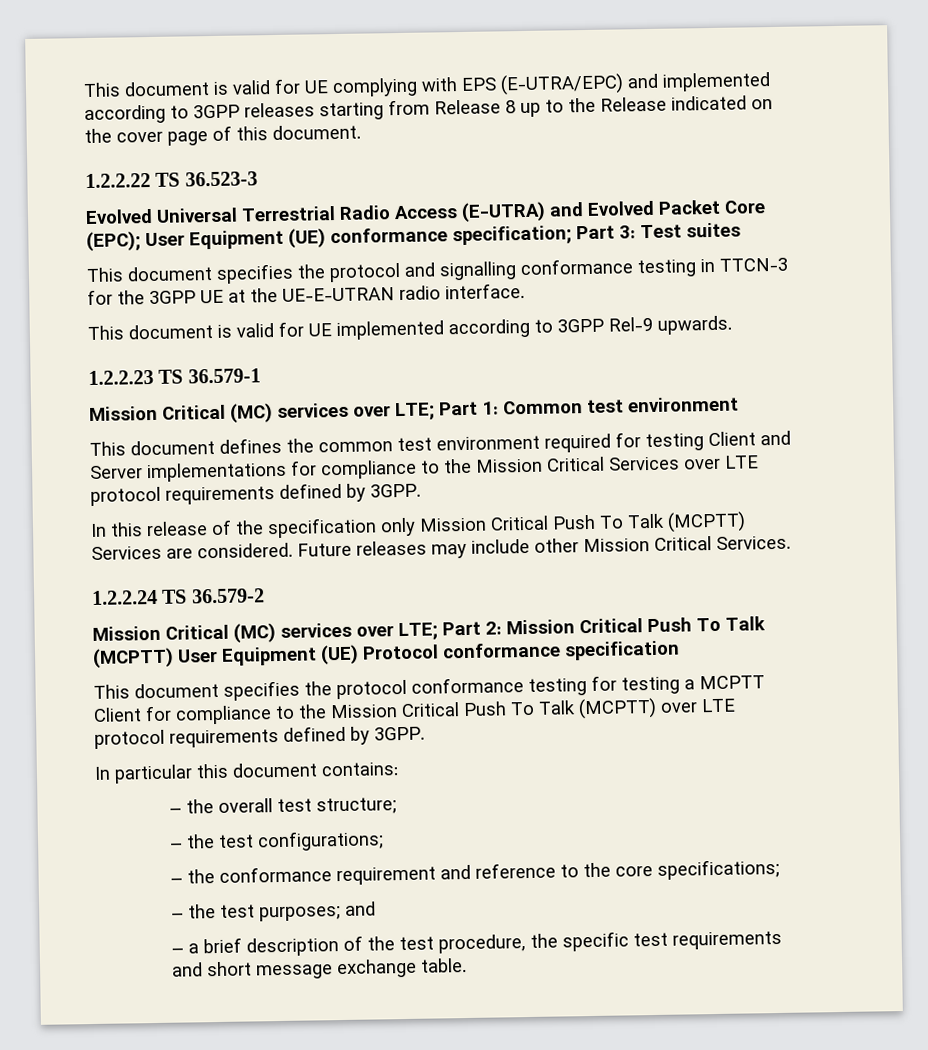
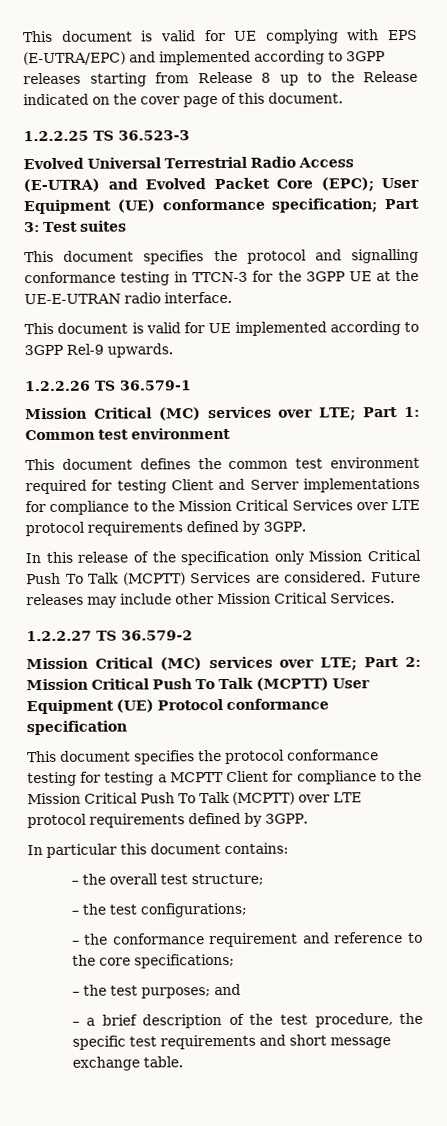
- 1.2.2.22 TS 36.523-3
+ 1.2.2.25 TS 36.523-3
- 1.2.2.23 TS 36.579-1
+ 1.2.2.26 TS 36.579-1
- 1.2.2.24 TS 36.579-2
+ 1.2.2.27 TS 36.579-2

